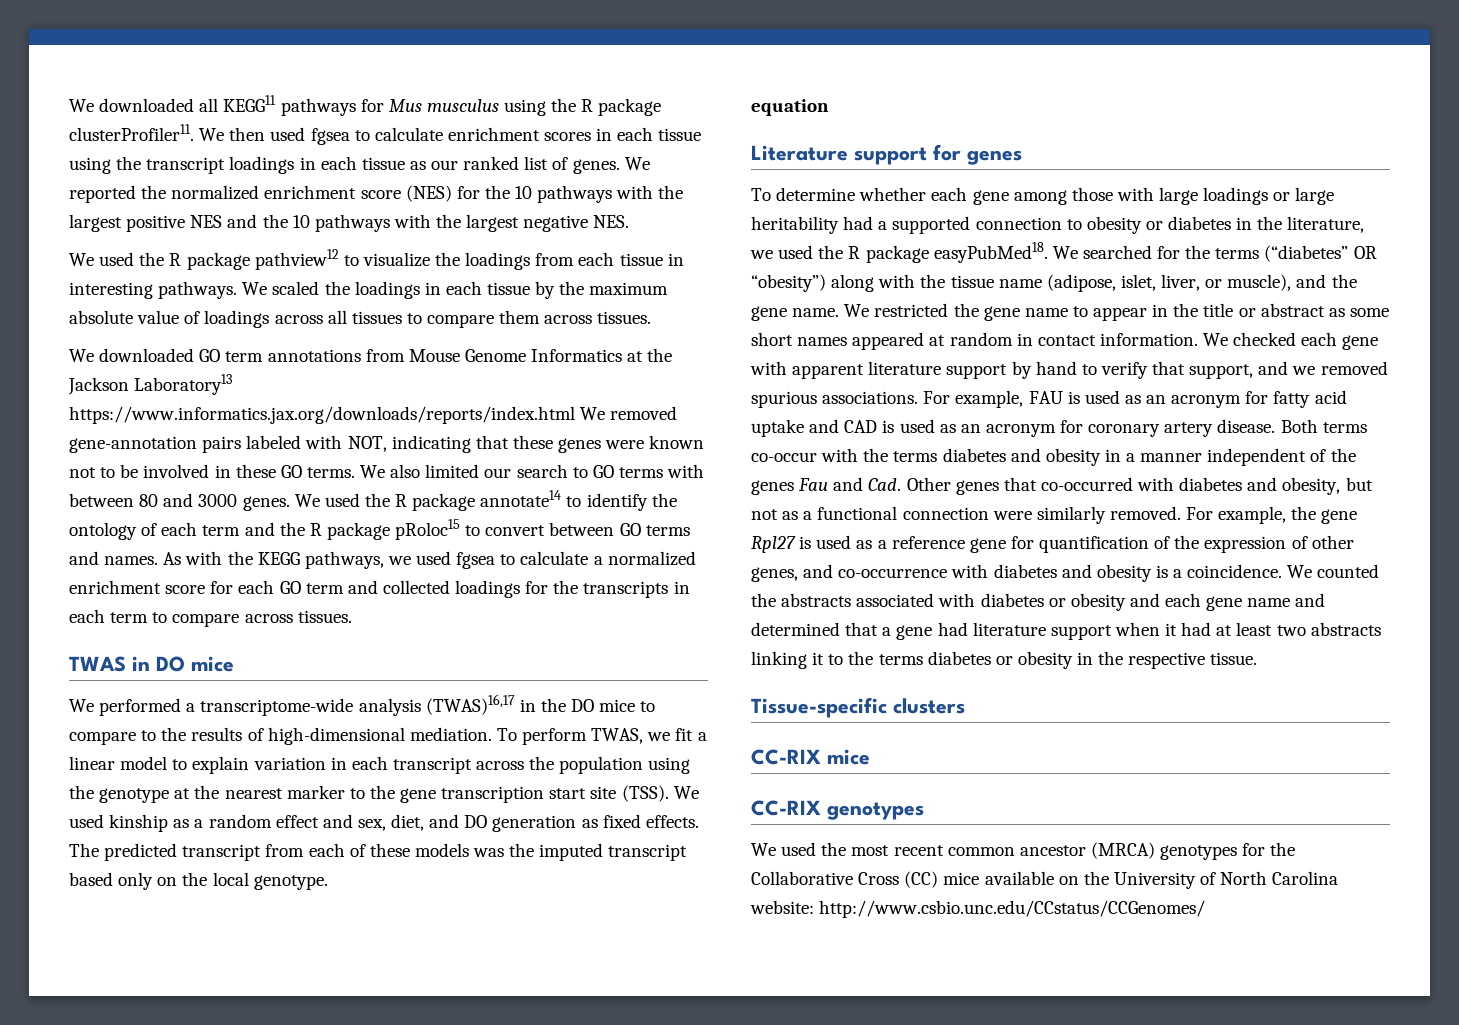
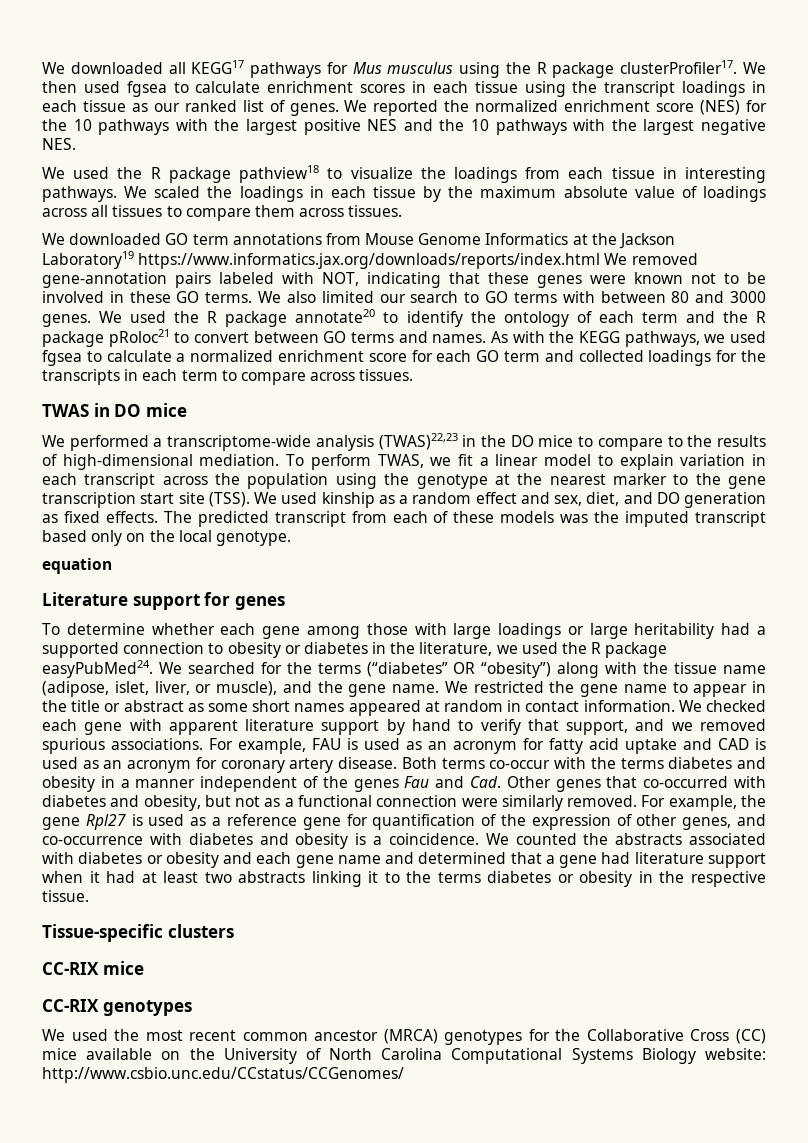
- We downloaded all KEGG11 pathways for Mus musculus using the R package clusterProfiler11.
+ We downloaded all KEGG17 pathways for Mus musculus using the R package clusterProfiler17.
- We used the R package pathview12 to visualize the loadings from each tissue in interesting pathways.
+ We used the R package pathview18 to visualize the loadings from each tissue in interesting pathways.
- We downloaded GO term annotations from Mouse Genome Informatics at the Jackson Laboratory13 https://www.informatics.jax.org/downloads/reports/index.html We removed gene-annotation pairs labeled with NOT, indicating that these genes were known not to be involved in these GO terms.
+ We downloaded GO term annotations from Mouse Genome Informatics at the Jackson Laboratory19 https://www.informatics.jax.org/downloads/reports/index.html We removed gene-annotation pairs labeled with NOT, indicating that these genes were known not to be involved in these GO terms.
- We used the R package annotate14 to identify the ontology of each term and the R package pRoloc15 to convert between GO terms and names.
+ We used the R package annotate20 to identify the ontology of each term and the R package pRoloc21 to convert between GO terms and names.
- We performed a transcriptome-wide analysis (TWAS)16,17 in the DO mice to compare to the results of high-dimensional mediation.
+ We performed a transcriptome-wide analysis (TWAS)22,23 in the DO mice to compare to the results of high-dimensional mediation.
- To determine whether each gene among those with large loadings or large heritability had a supported connection to obesity or diabetes in the literature, we used the R package easyPubMed18.
+ To determine whether each gene among those with large loadings or large heritability had a supported connection to obesity or diabetes in the literature, we used the R package easyPubMed24.
- We used the most recent common ancestor (MRCA) genotypes for the Collaborative Cross (CC) mice available on the University of North Carolina website: http://www.csbio.unc.edu/CCstatus/CCGenomes/
+ We used the most recent common ancestor (MRCA) genotypes for the Collaborative Cross (CC) mice available on the University of North Carolina Computational Systems Biology website: http://www.csbio.unc.edu/CCstatus/CCGenomes/

